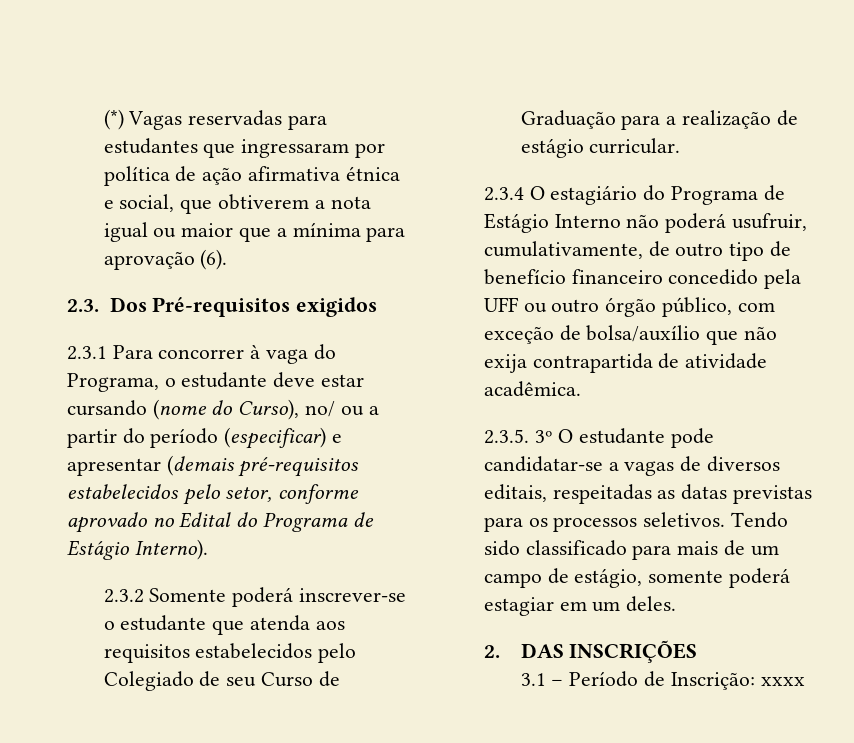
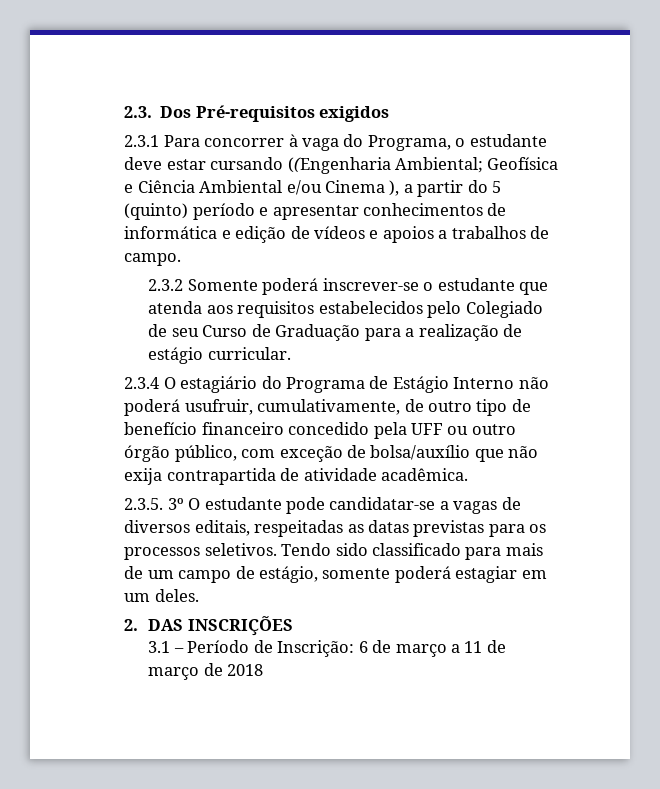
- (*) Vagas reservadas para estudantes que ingressaram por política de ação afirmativa étnica e social, que obtiverem a nota igual ou maior que a mínima para aprovação (6).
- 2.3.1 Para concorrer à vaga do Programa, o estudante deve estar cursando (nome do Curso), no/ ou a partir do período (especificar) e apresentar (demais pré-requisitos estabelecidos pelo setor, conforme aprovado no Edital do Programa de Estágio Interno).
+ 2.3.1 Para concorrer à vaga do Programa, o estudante deve estar cursando ((Engenharia Ambiental; Geofísica e Ciência Ambiental e/ou Cinema ), a partir do 5 (quinto) período e apresentar conhecimentos de informática e edição de vídeos e apoios a trabalhos de campo.
- 3.1 – Período de Inscrição: xxxx
+ 3.1 – Período de Inscrição: 6 de março a 11 de março de 2018

